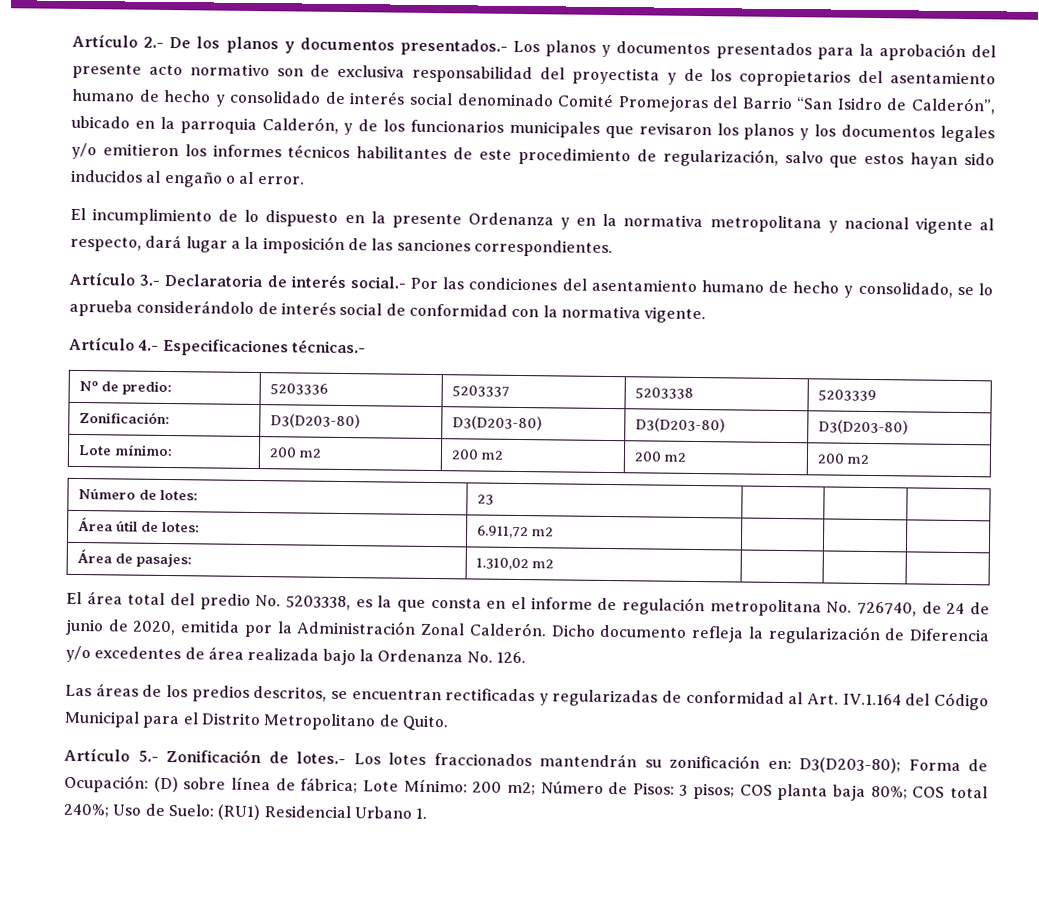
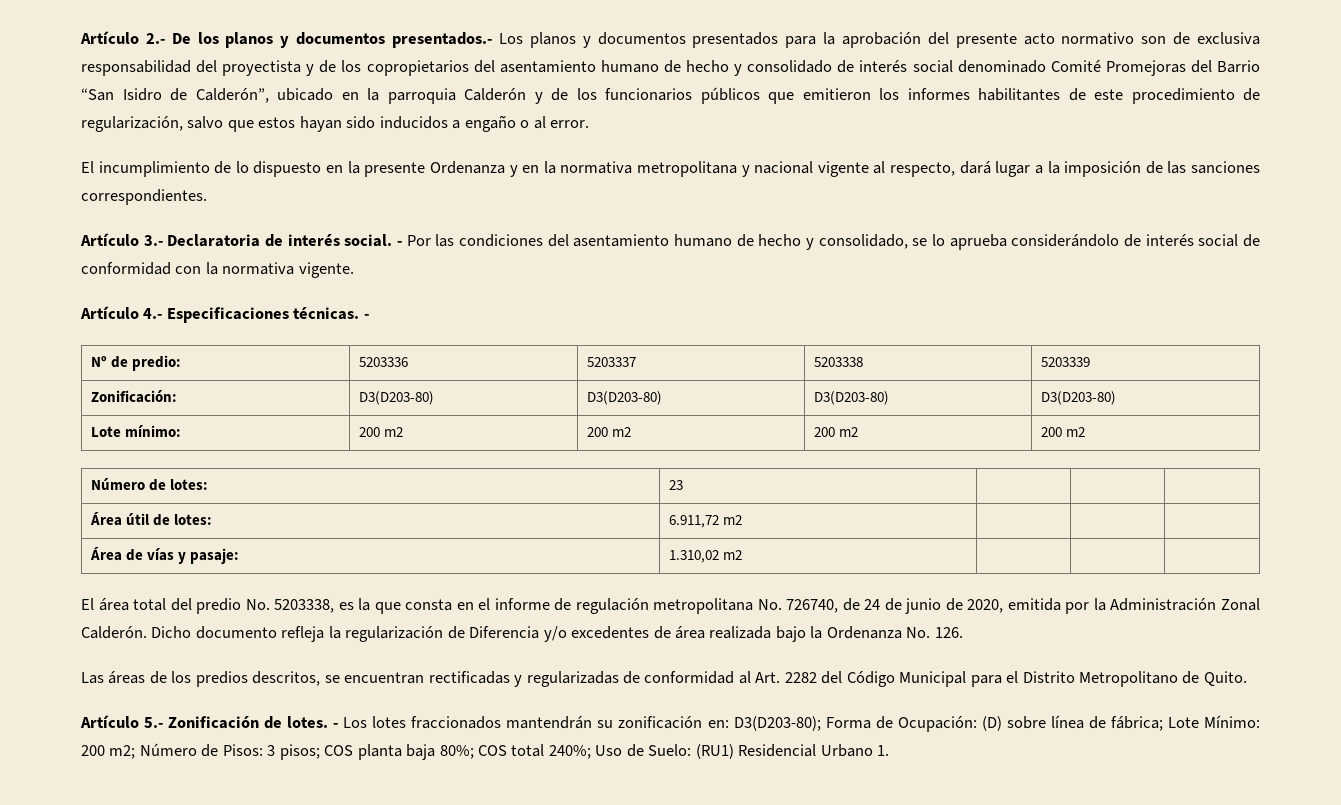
- Artículo 2.- De los planos y documentos presentados.- Los planos y documentos presentados para la aprobación del presente acto normativo son de exclusiva responsabilidad del proyectista y de los copropietarios del asentamiento humano de hecho y consolidado de interés social denominado Comité Promejoras del Barrio “San Isidro de Calderón”, ubicado en la parroquia Calderón, y de los funcionarios municipales que revisaron los planos y los documentos legales y/o emitieron los informes técnicos habilitantes de este procedimiento de regularización, salvo que estos hayan sido inducidos al engaño o al error.
+ Artículo 2.- De los planos y documentos presentados.- Los planos y documentos presentados para la aprobación del presente acto normativo son de exclusiva responsabilidad del proyectista y de los copropietarios del asentamiento humano de hecho y consolidado de interés social denominado Comité Promejoras del Barrio “San Isidro de Calderón”, ubicado en la parroquia Calderón y de los funcionarios públicos que emitieron los informes habilitantes de este procedimiento de regularización, salvo que estos hayan sido inducidos a engaño o al error.
- Artículo 3.- Declaratoria de interés social.- Por las condiciones del asentamiento humano de hecho y consolidado, se lo aprueba considerándolo de interés social de conformidad con la normativa vigente.
+ Artículo 3.- Declaratoria de interés social. - Por las condiciones del asentamiento humano de hecho y consolidado, se lo aprueba considerándolo de interés social de conformidad con la normativa vigente.
- Artículo 4.- Especificaciones técnicas.-
+ Artículo 4.- Especificaciones técnicas. -
- Área de pasajes: | 1.310,02 m2 | | |
+ Área de vías y pasaje: | 1.310,02 m2 | | |
- Las áreas de los predios descritos, se encuentran rectificadas y regularizadas de conformidad al Art. IV.1.164 del Código Municipal para el Distrito Metropolitano de Quito.
+ Las áreas de los predios descritos, se encuentran rectificadas y regularizadas de conformidad al Art. 2282 del Código Municipal para el Distrito Metropolitano de Quito.
- Artículo 5.- Zonificación de lotes.- Los lotes fraccionados mantendrán su zonificación en: D3(D203-80); Forma de Ocupación: (D) sobre línea de fábrica; Lote Mínimo: 200 m2; Número de Pisos: 3 pisos; COS planta baja 80%; COS total 240%; Uso de Suelo: (RU1) Residencial Urbano 1.
+ Artículo 5.- Zonificación de lotes. - Los lotes fraccionados mantendrán su zonificación en: D3(D203-80); Forma de Ocupación: (D) sobre línea de fábrica; Lote Mínimo: 200 m2; Número de Pisos: 3 pisos; COS planta baja 80%; COS total 240%; Uso de Suelo: (RU1) Residencial Urbano 1.

